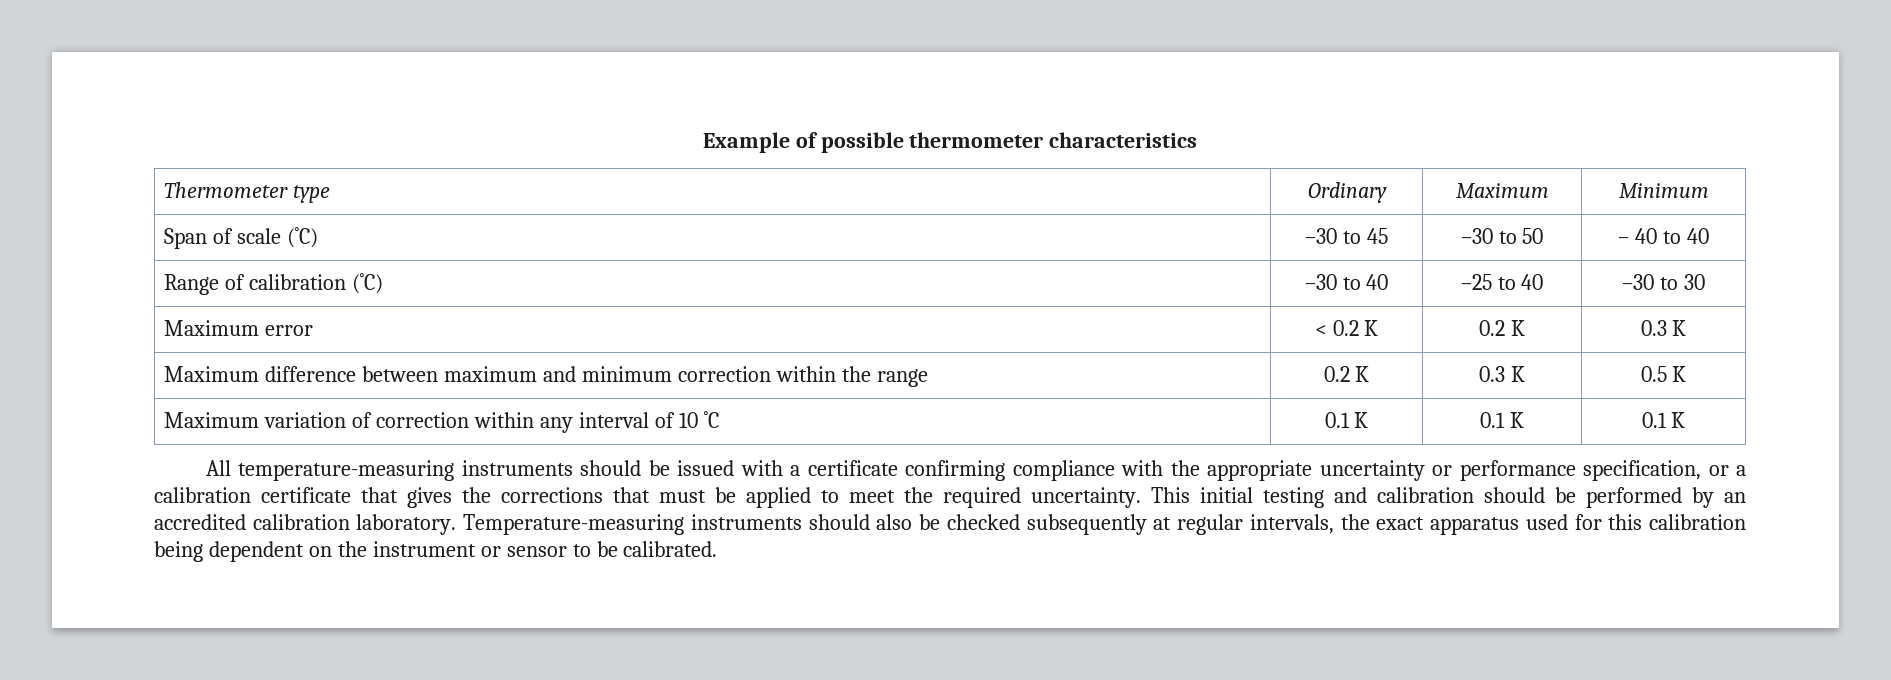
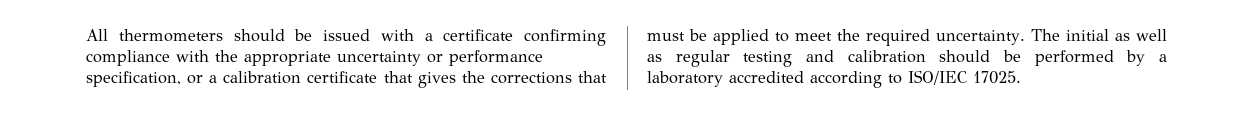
- Example of possible thermometer characteristics
- Thermometer type | Ordinary | Maximum | Minimum
- Span of scale (˚C) | –30 to 45 | –30 to 50 | – 40 to 40
- Range of calibration (˚C) | –30 to 40 | –25 to 40 | –30 to 30
- Maximum error | < 0.2 K | 0.2 K | 0.3 K
- Maximum difference between maximum and minimum correction within the range | 0.2 K | 0.3 K | 0.5 K
- Maximum variation of correction within any interval of 10 ˚C | 0.1 K | 0.1 K | 0.1 K
- All temperature-measuring instruments should be issued with a certificate confirming compliance with the appropriate uncertainty or performance specification, or a calibration certificate that gives the corrections that must be applied to meet the required uncertainty.
+ All thermometers should be issued with a certificate confirming compliance with the appropriate uncertainty or performance specification, or a calibration certificate that gives the corrections that must be applied to meet the required uncertainty.
- This initial testing and calibration should be performed by an accredited calibration laboratory. Temperature-measuring instruments should also be checked subsequently at regular intervals, the exact apparatus used for this calibration being dependent on the instrument or sensor to be calibrated.
+ The initial as well as regular testing and calibration should be performed by a laboratory accredited according to ISO/IEC 17025.

